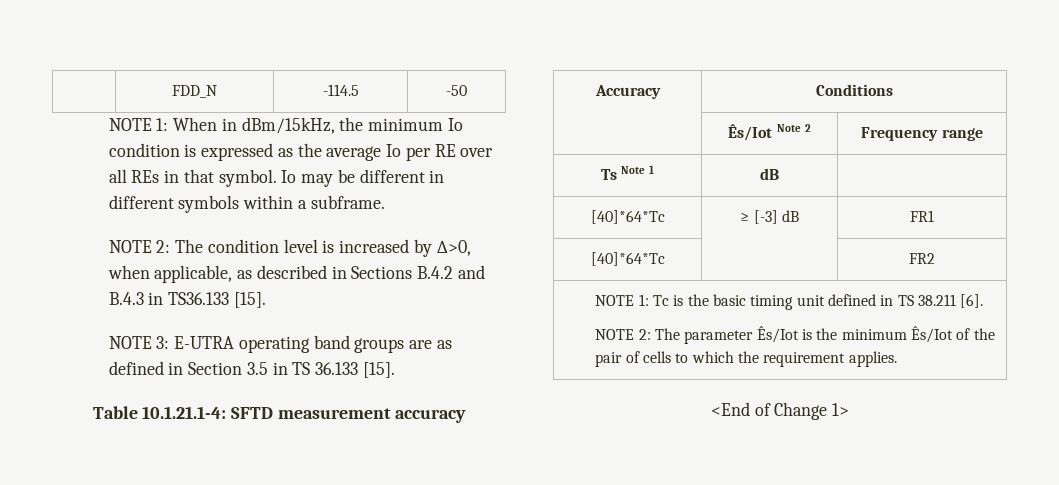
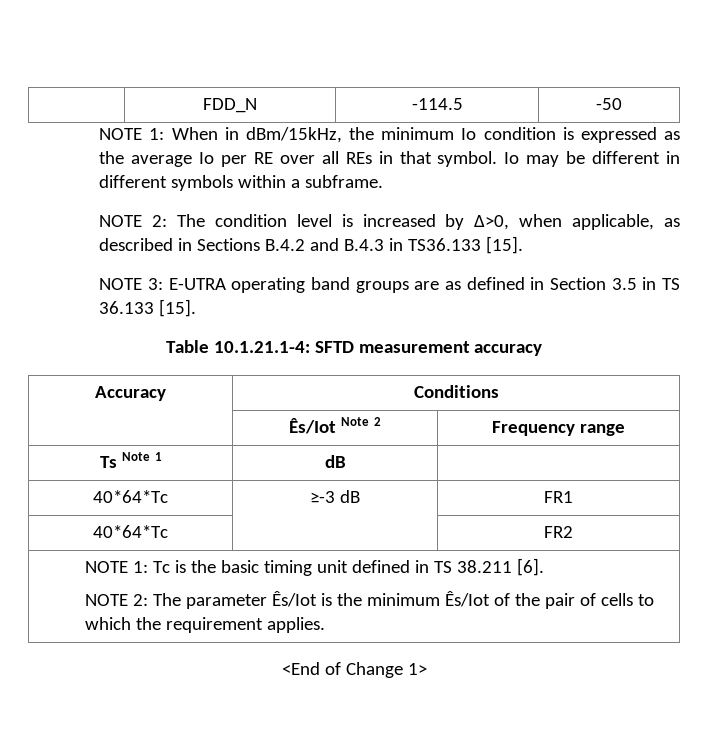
- [40]*64*Tc | ≥ [-3] dB | FR1
+ 40*64*Tc | ≥-3 dB | FR1
- [40]*64*Tc | | FR2
+ 40*64*Tc | | FR2

